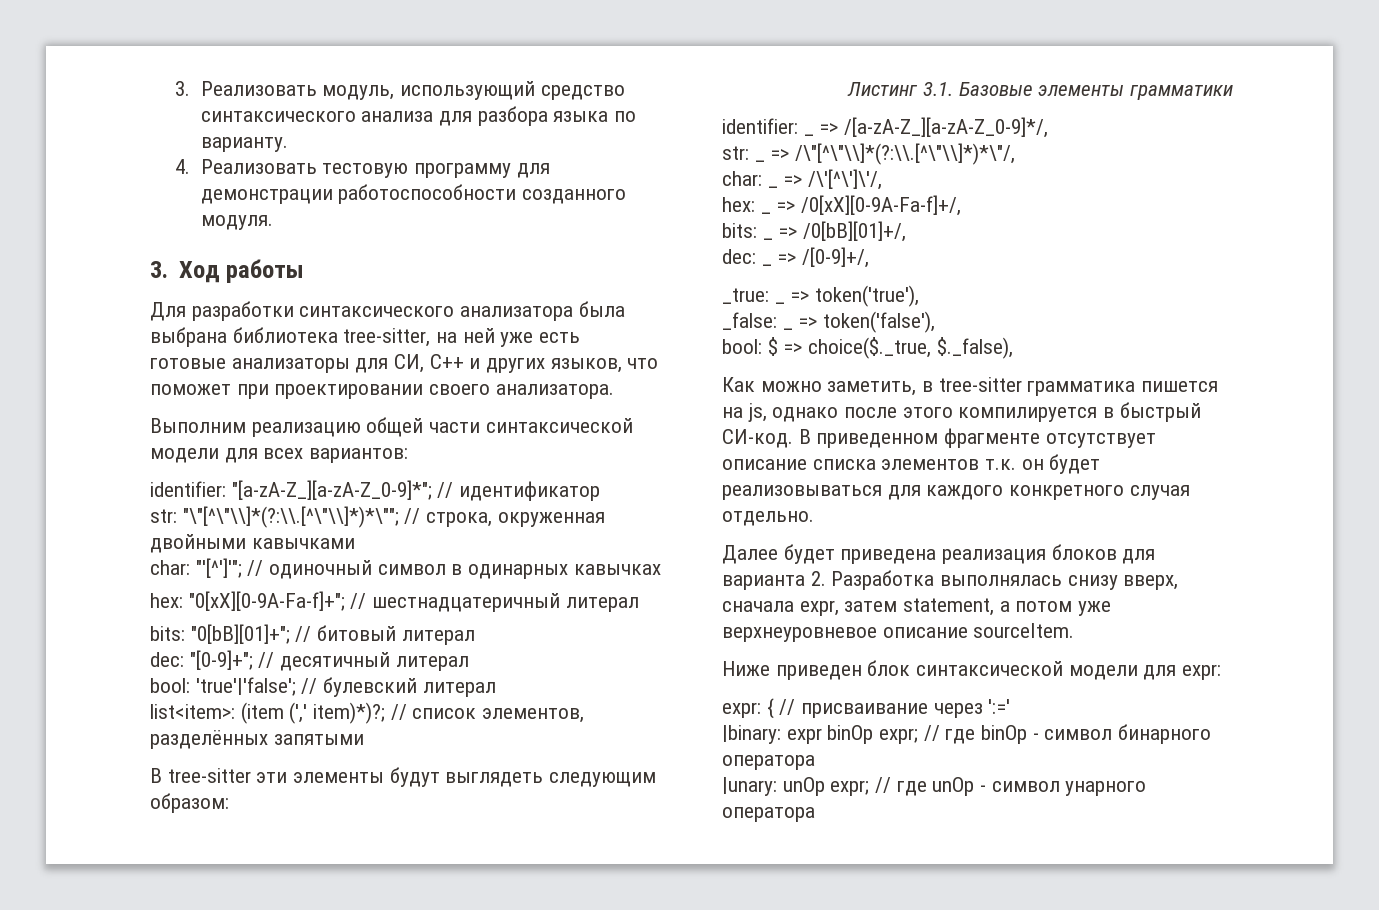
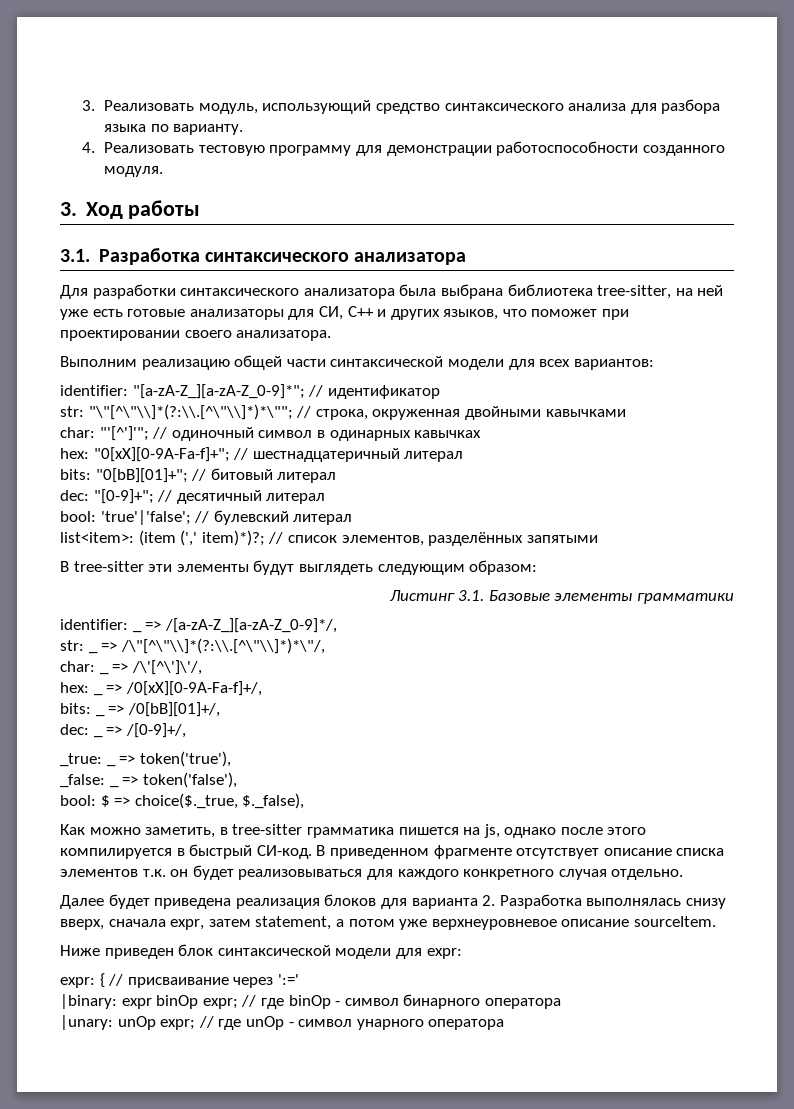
+ 3.1. Разработка синтаксического анализатора

